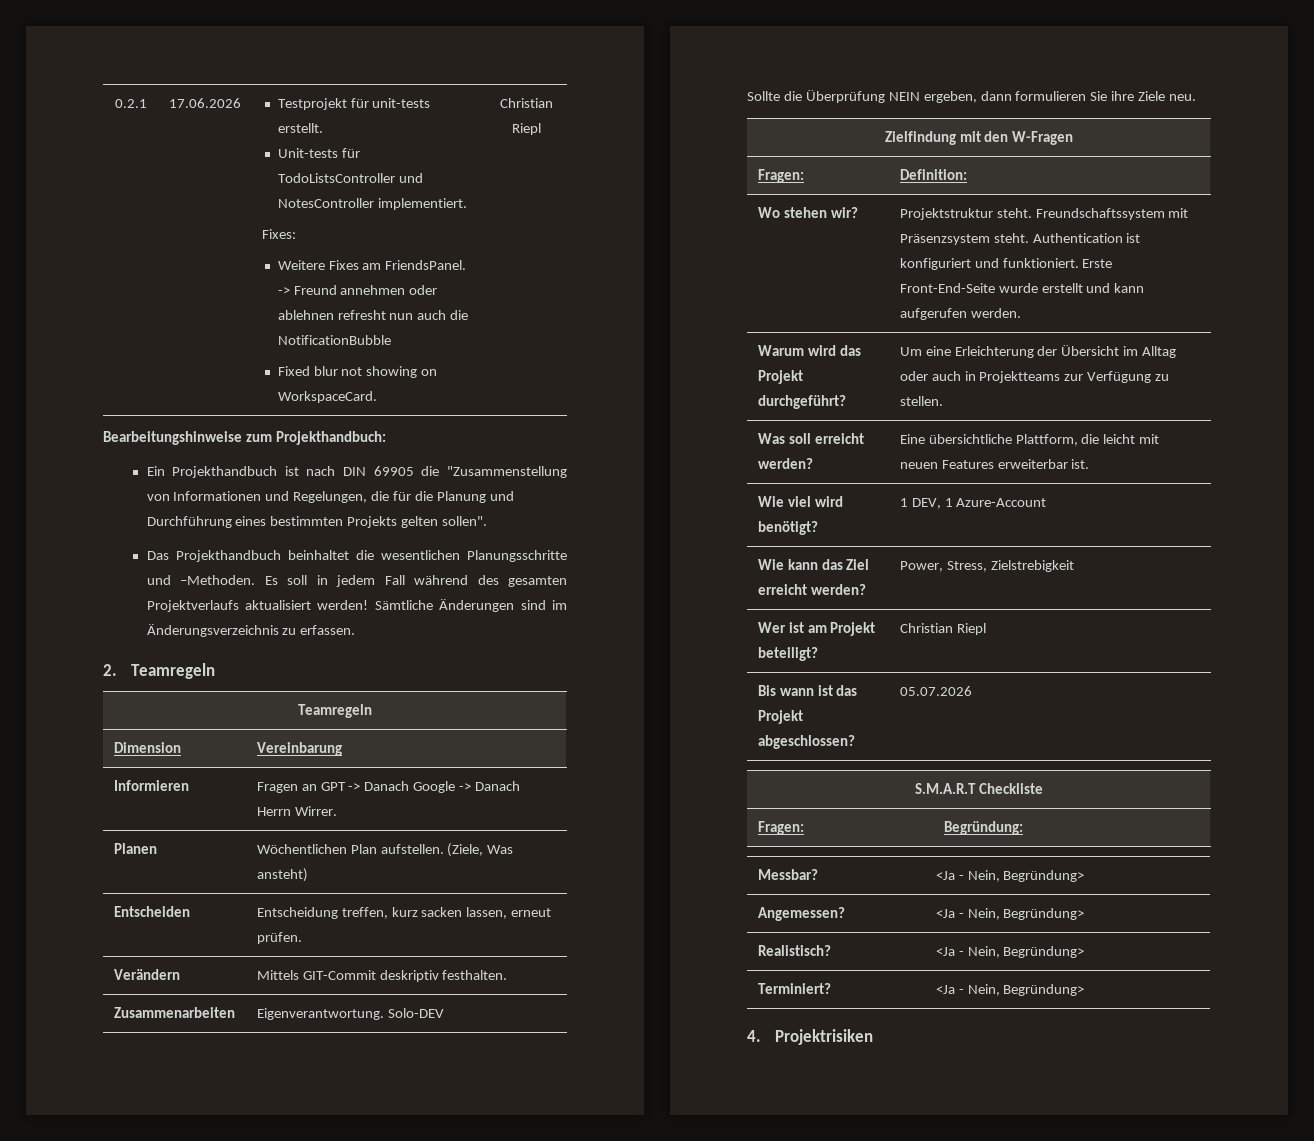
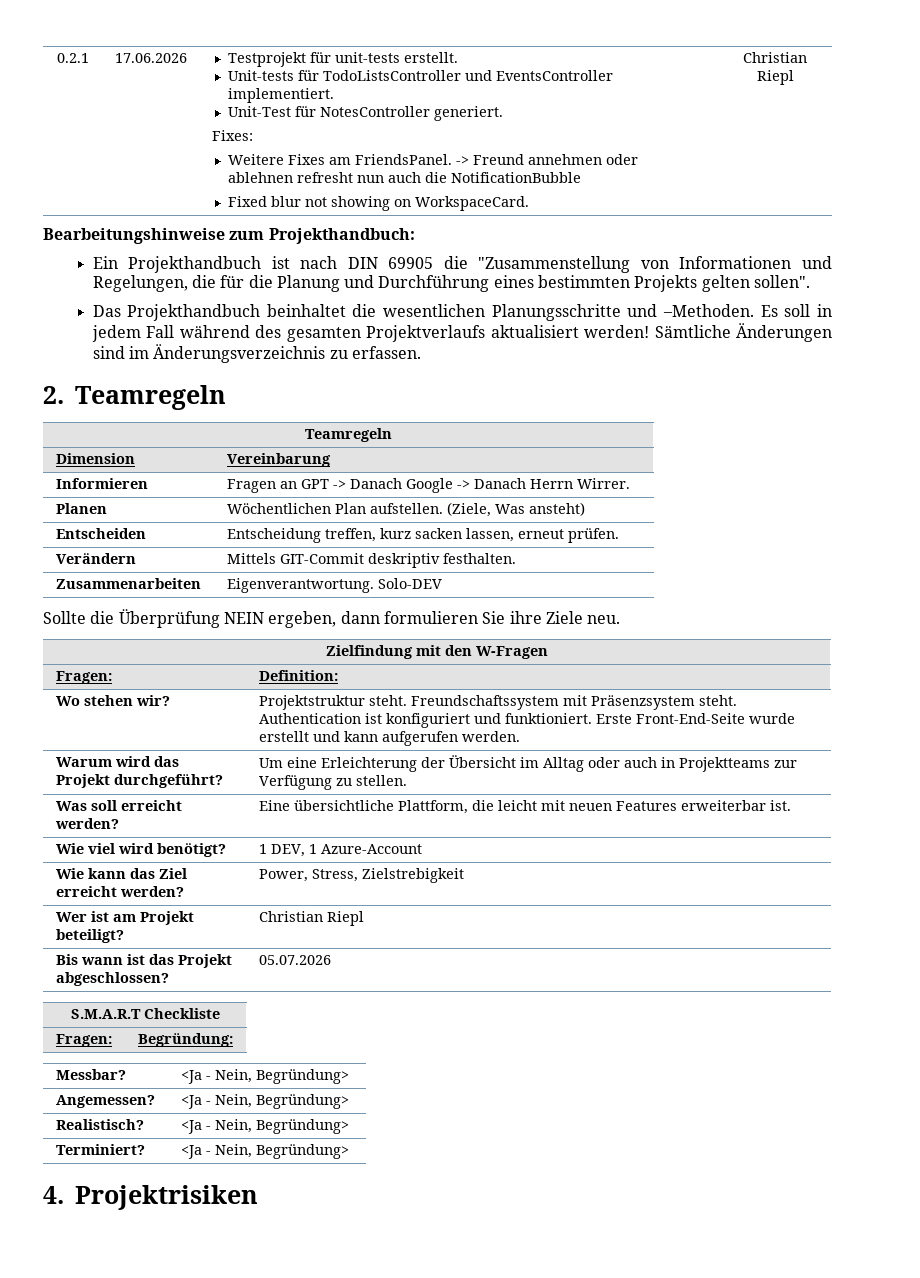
  0.2.1 | 17.06.2026 | Testprojekt für unit-tests erstellt.
- Unit-tests für TodoListsController und NotesController implementiert.
+ Unit-tests für TodoListsController und EventsController implementiert.
+ Unit-Test für NotesController generiert.

